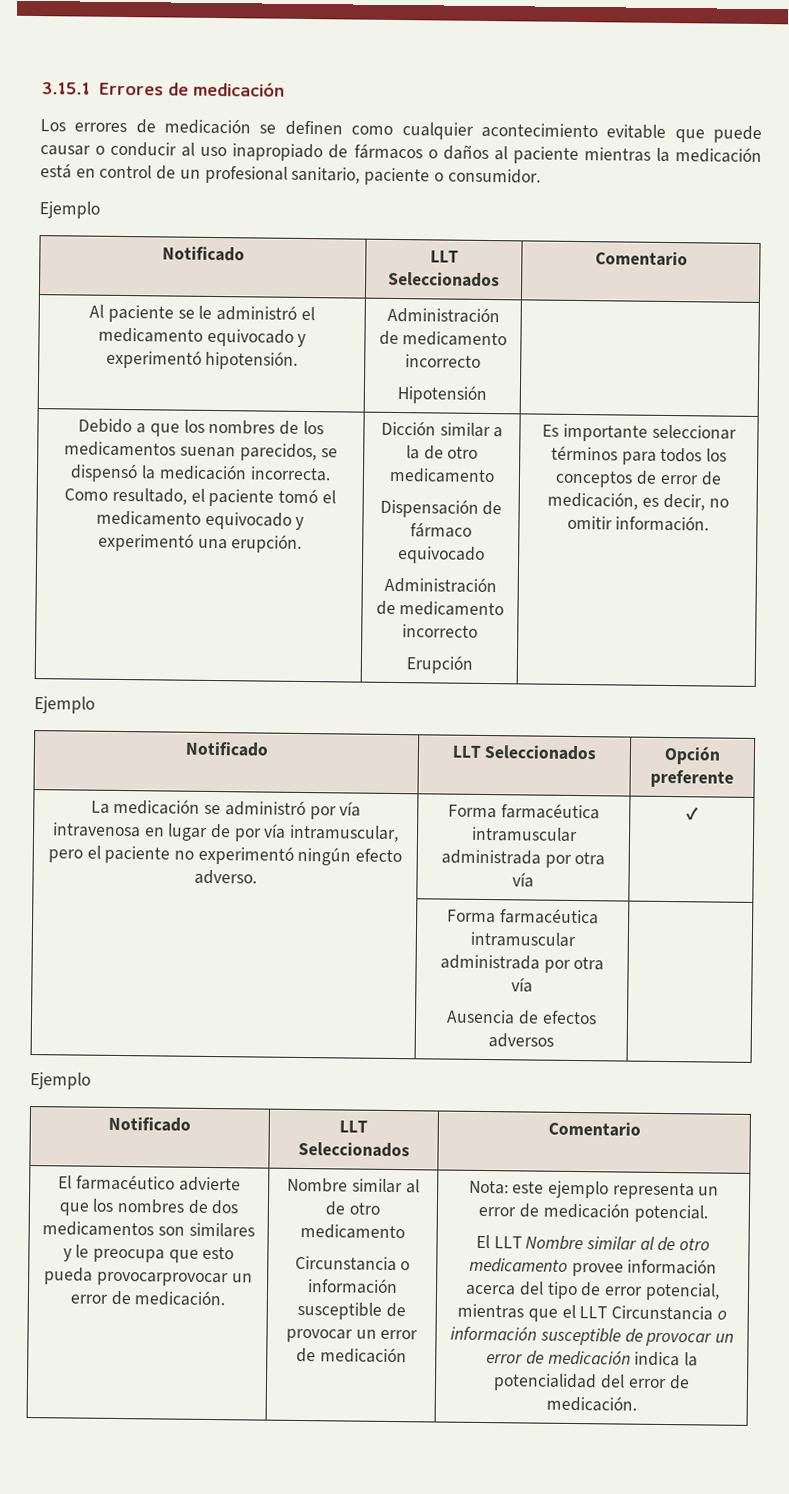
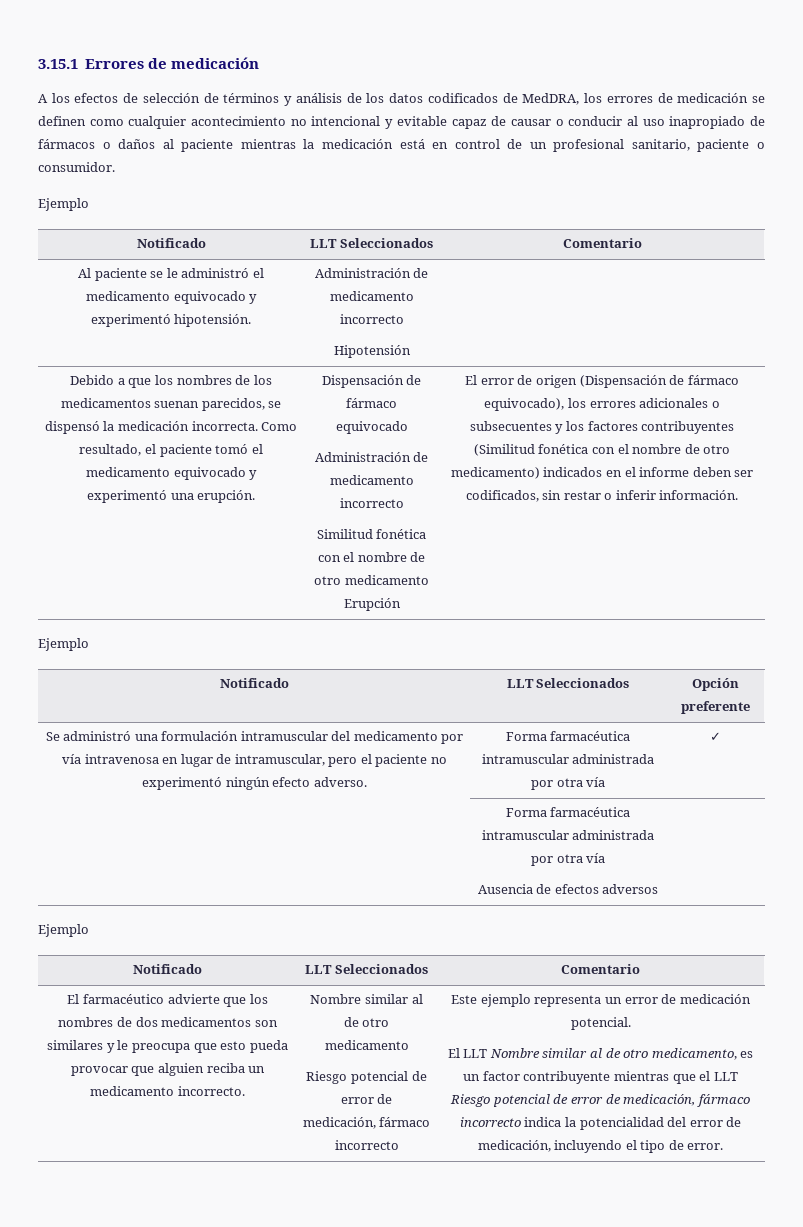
- Los errores de medicación se definen como cualquier acontecimiento evitable que puede causar o conducir al uso inapropiado de fármacos o daños al paciente mientras la medicación está en control de un profesional sanitario, paciente o consumidor.
+ A los efectos de selección de términos y análisis de los datos codificados de MedDRA, los errores de medicación se definen como cualquier acontecimiento no intencional y evitable capaz de causar o conducir al uso inapropiado de fármacos o daños al paciente mientras la medicación está en control de un profesional sanitario, paciente o consumidor.
- Dicción similar a la de otro medicamento
- Erupción | Es importante seleccionar términos para todos los conceptos de error de medicación, es decir, no omitir información.
+ Similitud fonética con el nombre de otro medicamento Erupción | El error de origen (Dispensación de fármaco equivocado), los errores adicionales o subsecuentes y los factores contribuyentes (Similitud fonética con el nombre de otro medicamento) indicados en el informe deben ser codificados, sin restar o inferir información.
- La medicación se administró por vía intravenosa en lugar de por vía intramuscular, pero el paciente no experimentó ningún efecto adverso. | Forma farmacéutica intramuscular administrada por otra vía | ✓
+ Se administró una formulación intramuscular del medicamento por vía intravenosa en lugar de intramuscular, pero el paciente no experimentó ningún efecto adverso. | Forma farmacéutica intramuscular administrada por otra vía | ✓
- El farmacéutico advierte que los nombres de dos medicamentos son similares y le preocupa que esto pueda provocarprovocar un error de medicación.
+ El farmacéutico advierte que los nombres de dos medicamentos son similares y le preocupa que esto pueda provocar que alguien reciba un medicamento incorrecto.
- Circunstancia o información susceptible de provocar un error de medicación | Nota: este ejemplo representa un error de medicación potencial.
+ Riesgo potencial de error de medicación, fármaco incorrecto | Este ejemplo representa un error de medicación potencial.
- El LLT Nombre similar al de otro medicamento provee información acerca del tipo de error potencial, mientras que el LLT Circunstancia o información susceptible de provocar un error de medicación indica la potencialidad del error de medicación.
+ El LLT Nombre similar al de otro medicamento, es un factor contribuyente mientras que el LLT Riesgo potencial de error de medicación, fármaco incorrecto indica la potencialidad del error de medicación, incluyendo el tipo de error.

